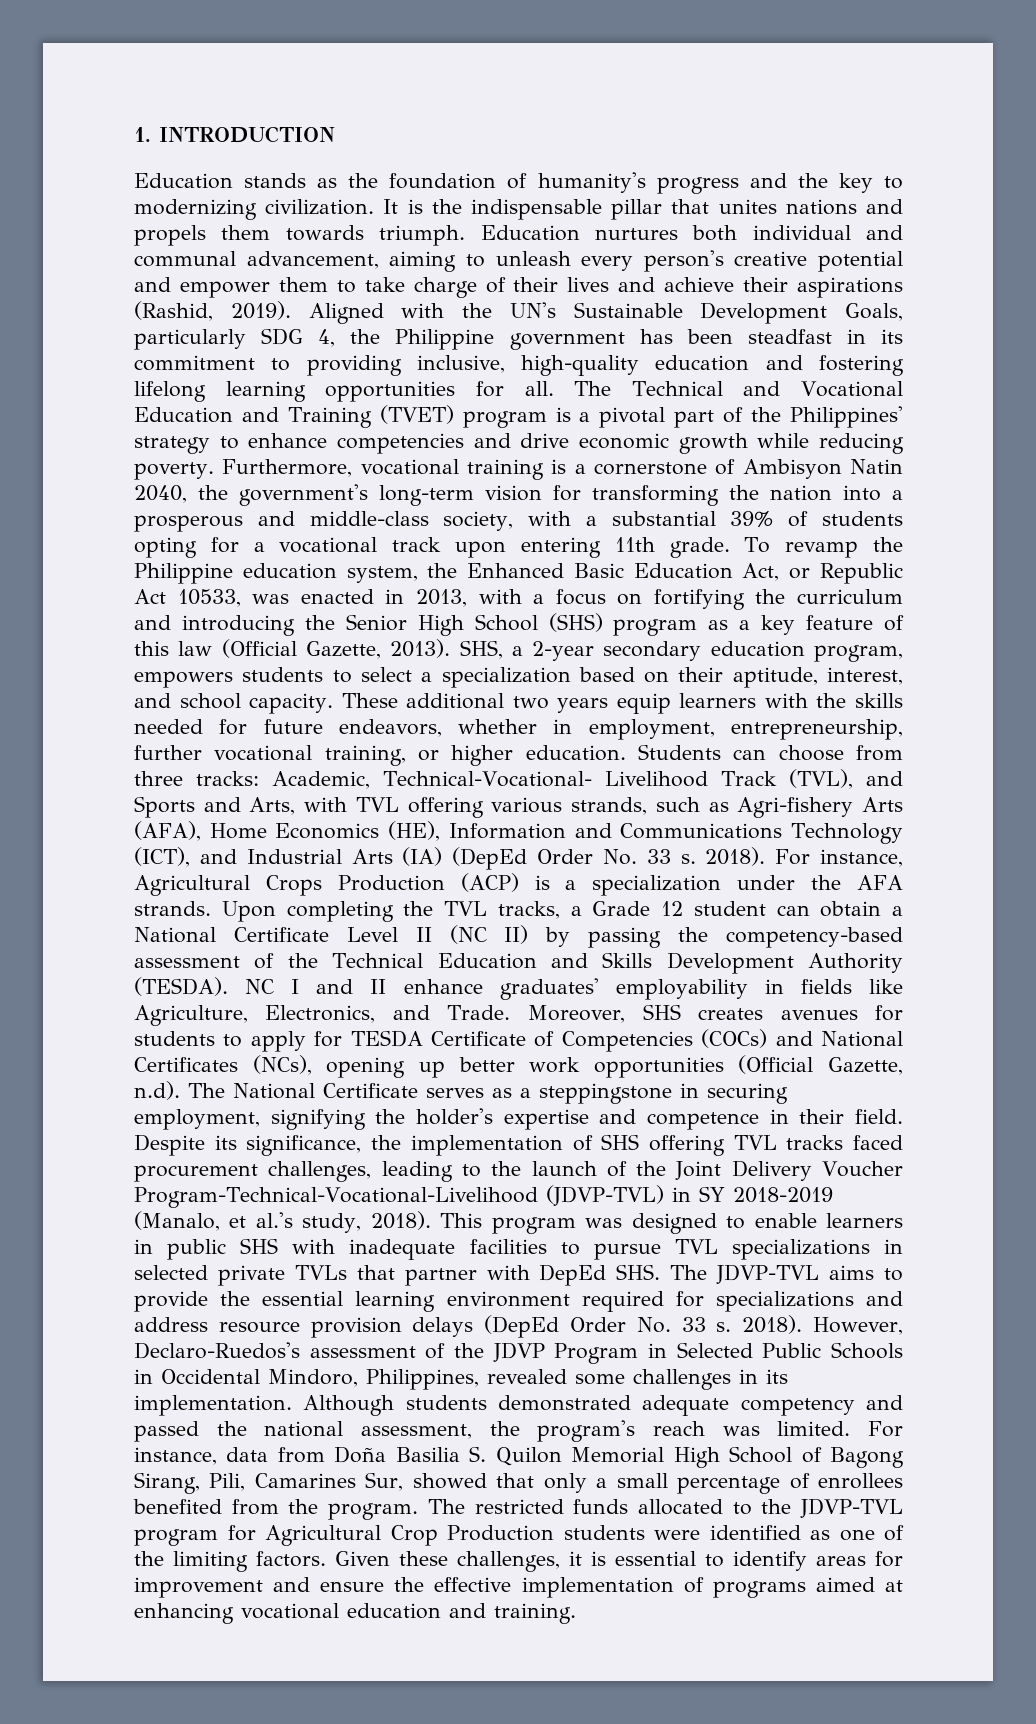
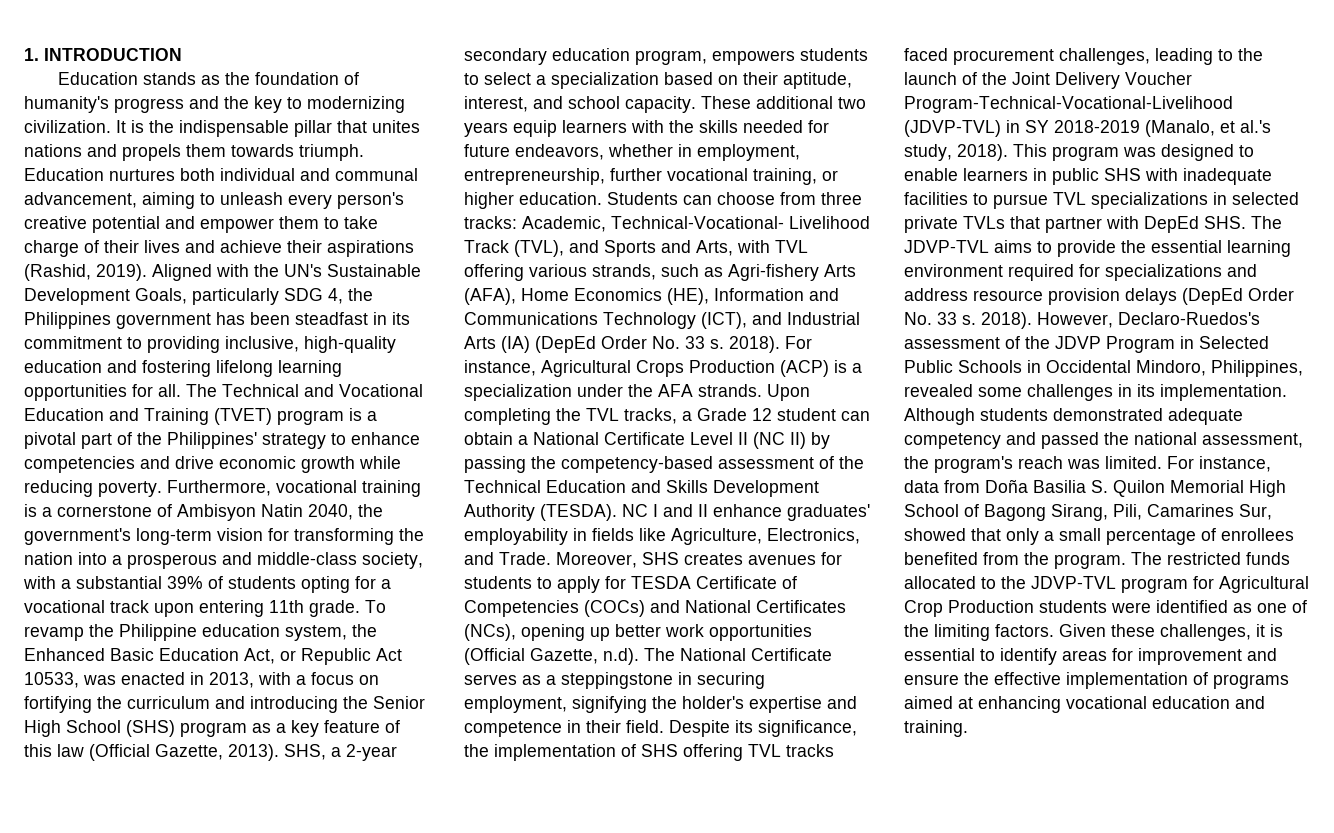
- Aligned with the UN's Sustainable Development Goals, particularly SDG 4, the Philippine government has been steadfast in its commitment to providing inclusive, high-quality education and fostering lifelong learning opportunities for all.
+ Aligned with the UN's Sustainable Development Goals, particularly SDG 4, the Philippines government has been steadfast in its commitment to providing inclusive, high-quality education and fostering lifelong learning opportunities for all.

